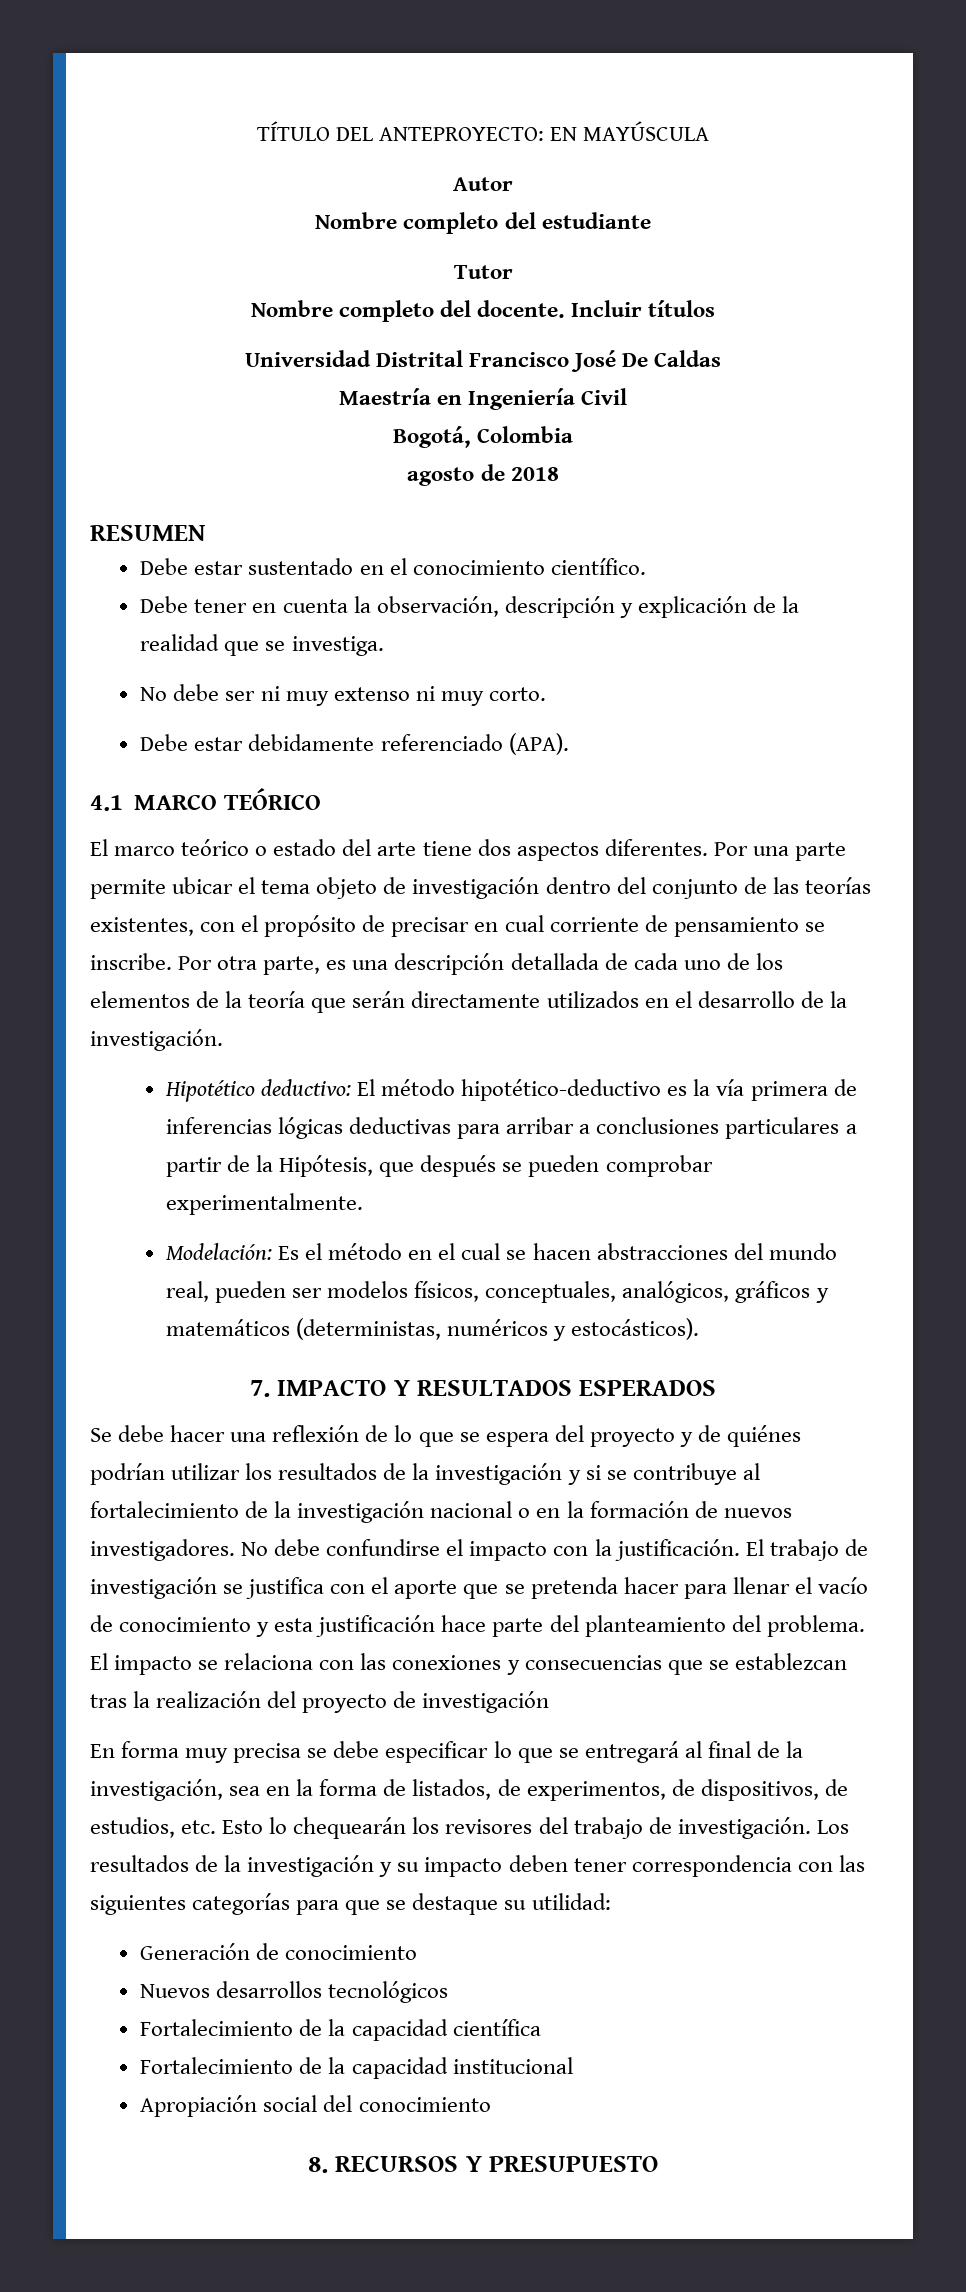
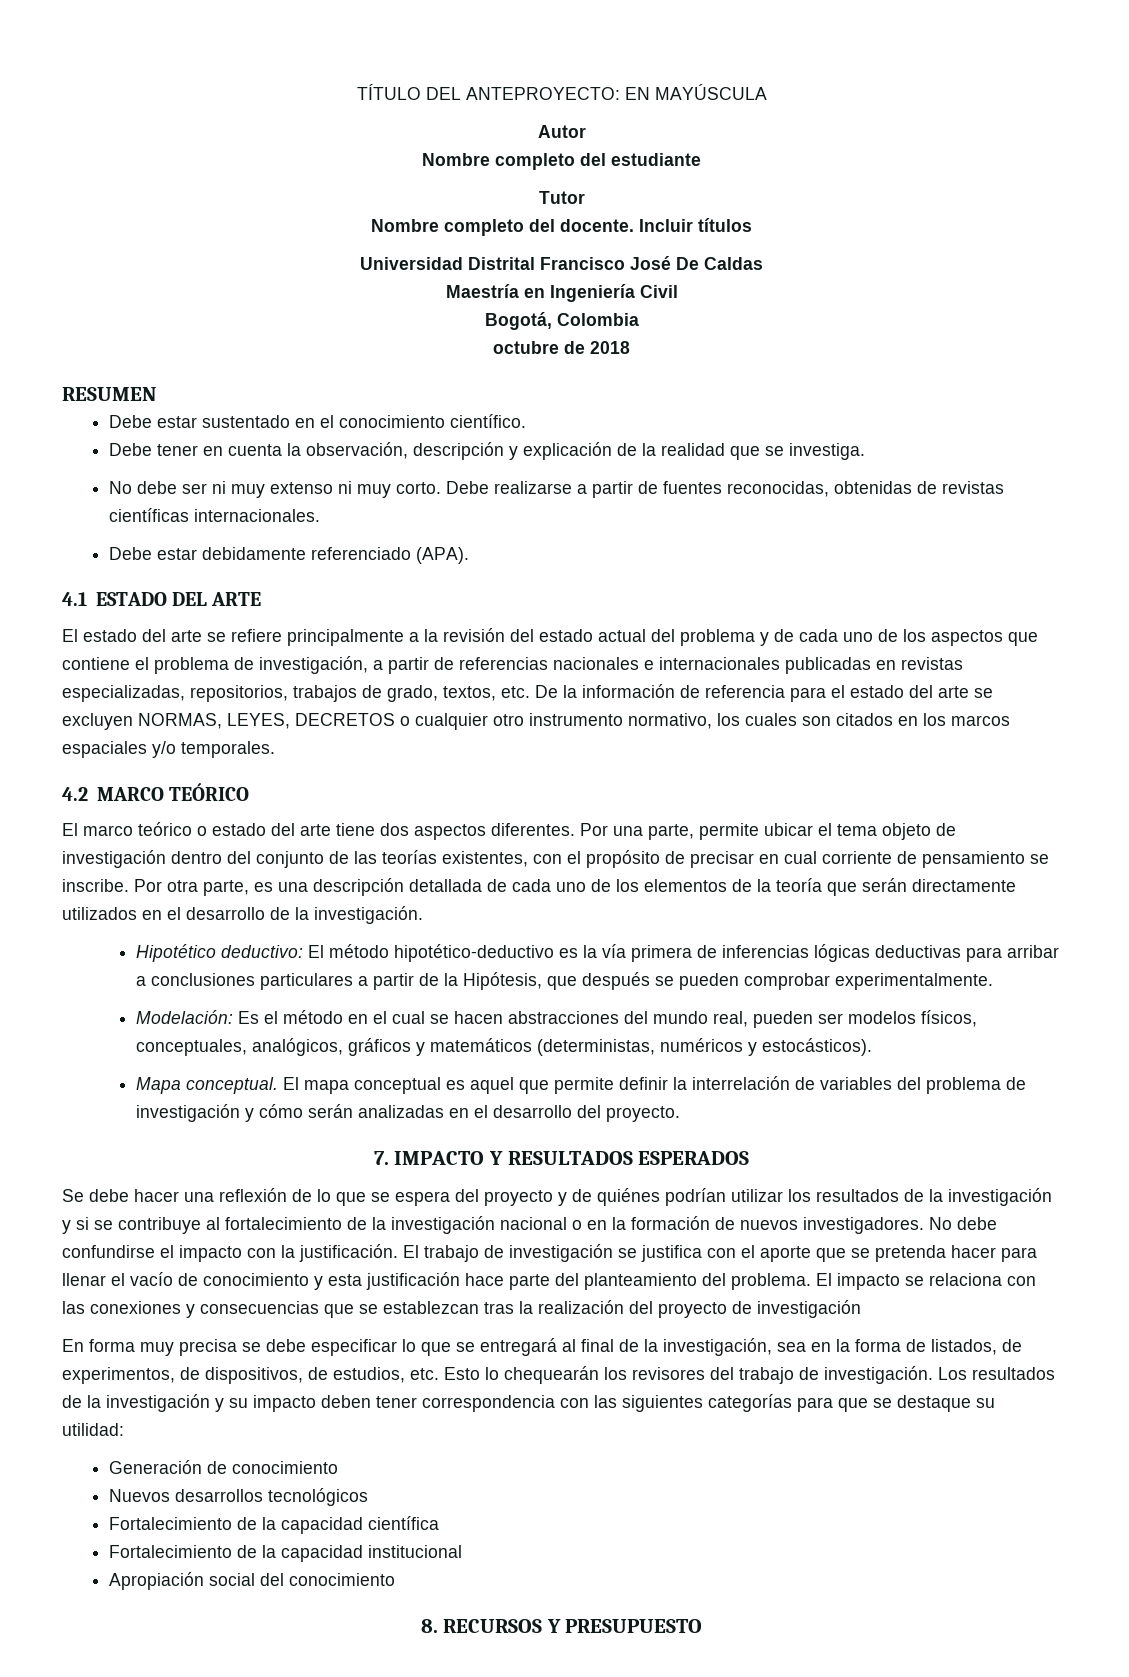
- agosto de 2018
+ octubre de 2018
+ Debe realizarse a partir de fuentes reconocidas, obtenidas de revistas científicas internacionales.
- 4.1 MARCO TEÓRICO
+ 4.1 ESTADO DEL ARTE
+ El estado del arte se refiere principalmente a la revisión del estado actual del problema y de cada uno de los aspectos que contiene el problema de investigación, a partir de referencias nacionales e internacionales publicadas en revistas especializadas, repositorios, trabajos de grado, textos, etc. De la información de referencia para el estado del arte se excluyen NORMAS, LEYES, DECRETOS o cualquier otro instrumento normativo, los cuales son citados en los marcos espaciales y/o temporales.
+ 4.2 MARCO TEÓRICO
- Por una parte permite ubicar el tema objeto de investigación dentro del conjunto de las teorías existentes, con el propósito de precisar en cual corriente de pensamiento se inscribe.
+ Por una parte, permite ubicar el tema objeto de investigación dentro del conjunto de las teorías existentes, con el propósito de precisar en cual corriente de pensamiento se inscribe.
+ Mapa conceptual. El mapa conceptual es aquel que permite definir la interrelación de variables del problema de investigación y cómo serán analizadas en el desarrollo del proyecto.

